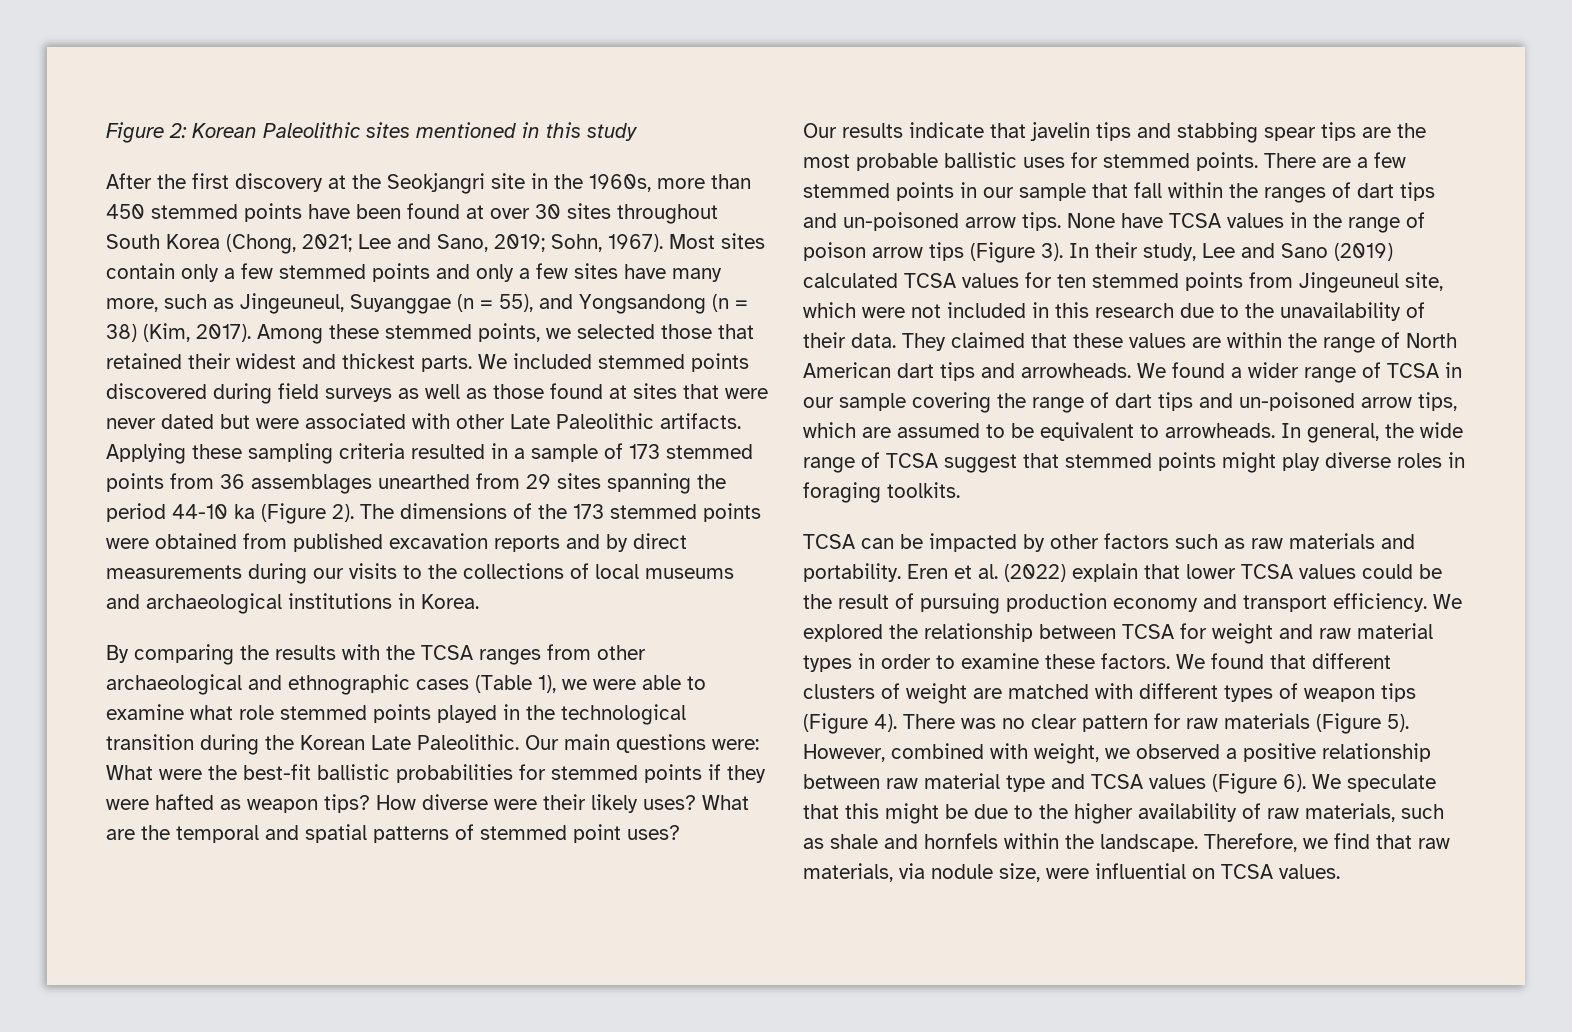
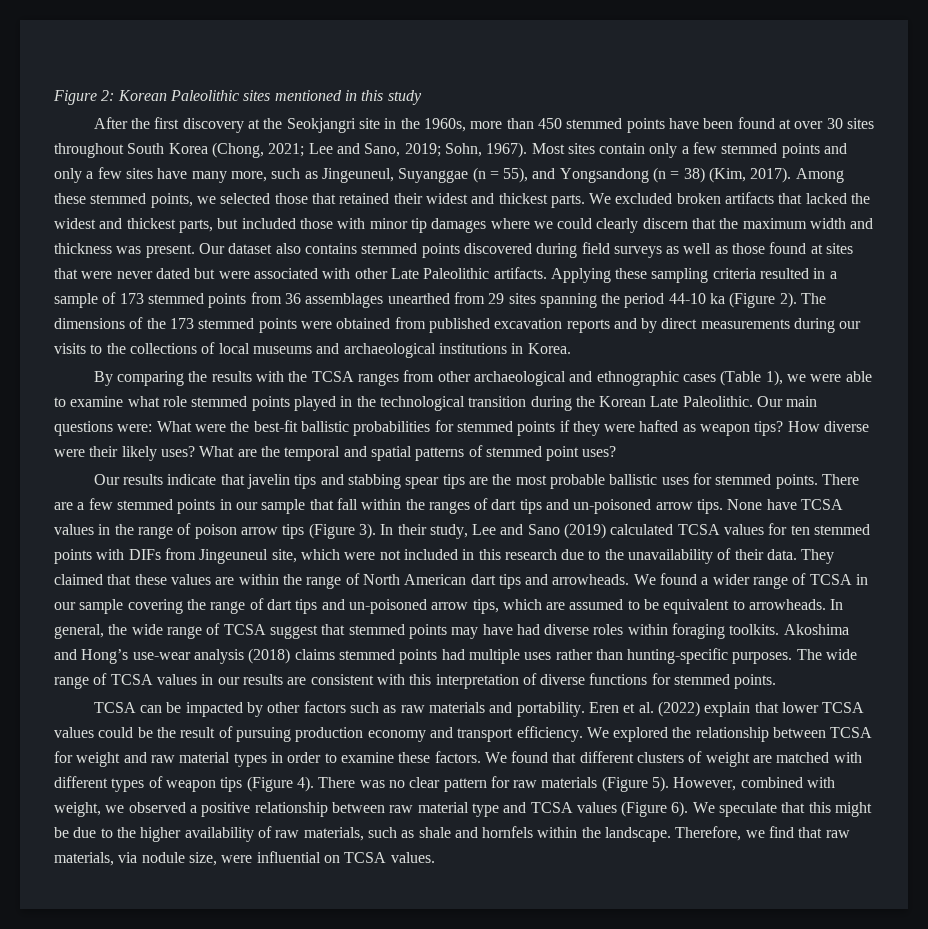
- We included stemmed points discovered during field surveys as well as those found at sites that were never dated but were associated with other Late Paleolithic artifacts.
+ We excluded broken artifacts that lacked the widest and thickest parts, but included those with minor tip damages where we could clearly discern that the maximum width and thickness was present. Our dataset also contains stemmed points discovered during field surveys as well as those found at sites that were never dated but were associated with other Late Paleolithic artifacts.
- In their study, Lee and Sano (2019) calculated TCSA values for ten stemmed points from Jingeuneul site, which were not included in this research due to the unavailability of their data.
+ In their study, Lee and Sano (2019) calculated TCSA values for ten stemmed points with DIFs from Jingeuneul site, which were not included in this research due to the unavailability of their data.
- In general, the wide range of TCSA suggest that stemmed points might play diverse roles in foraging toolkits.
+ In general, the wide range of TCSA suggest that stemmed points may have had diverse roles within foraging toolkits. Akoshima and Hong’s use-wear analysis (2018) claims stemmed points had multiple uses rather than hunting-specific purposes. The wide range of TCSA values in our results are consistent with this interpretation of diverse functions for stemmed points.

